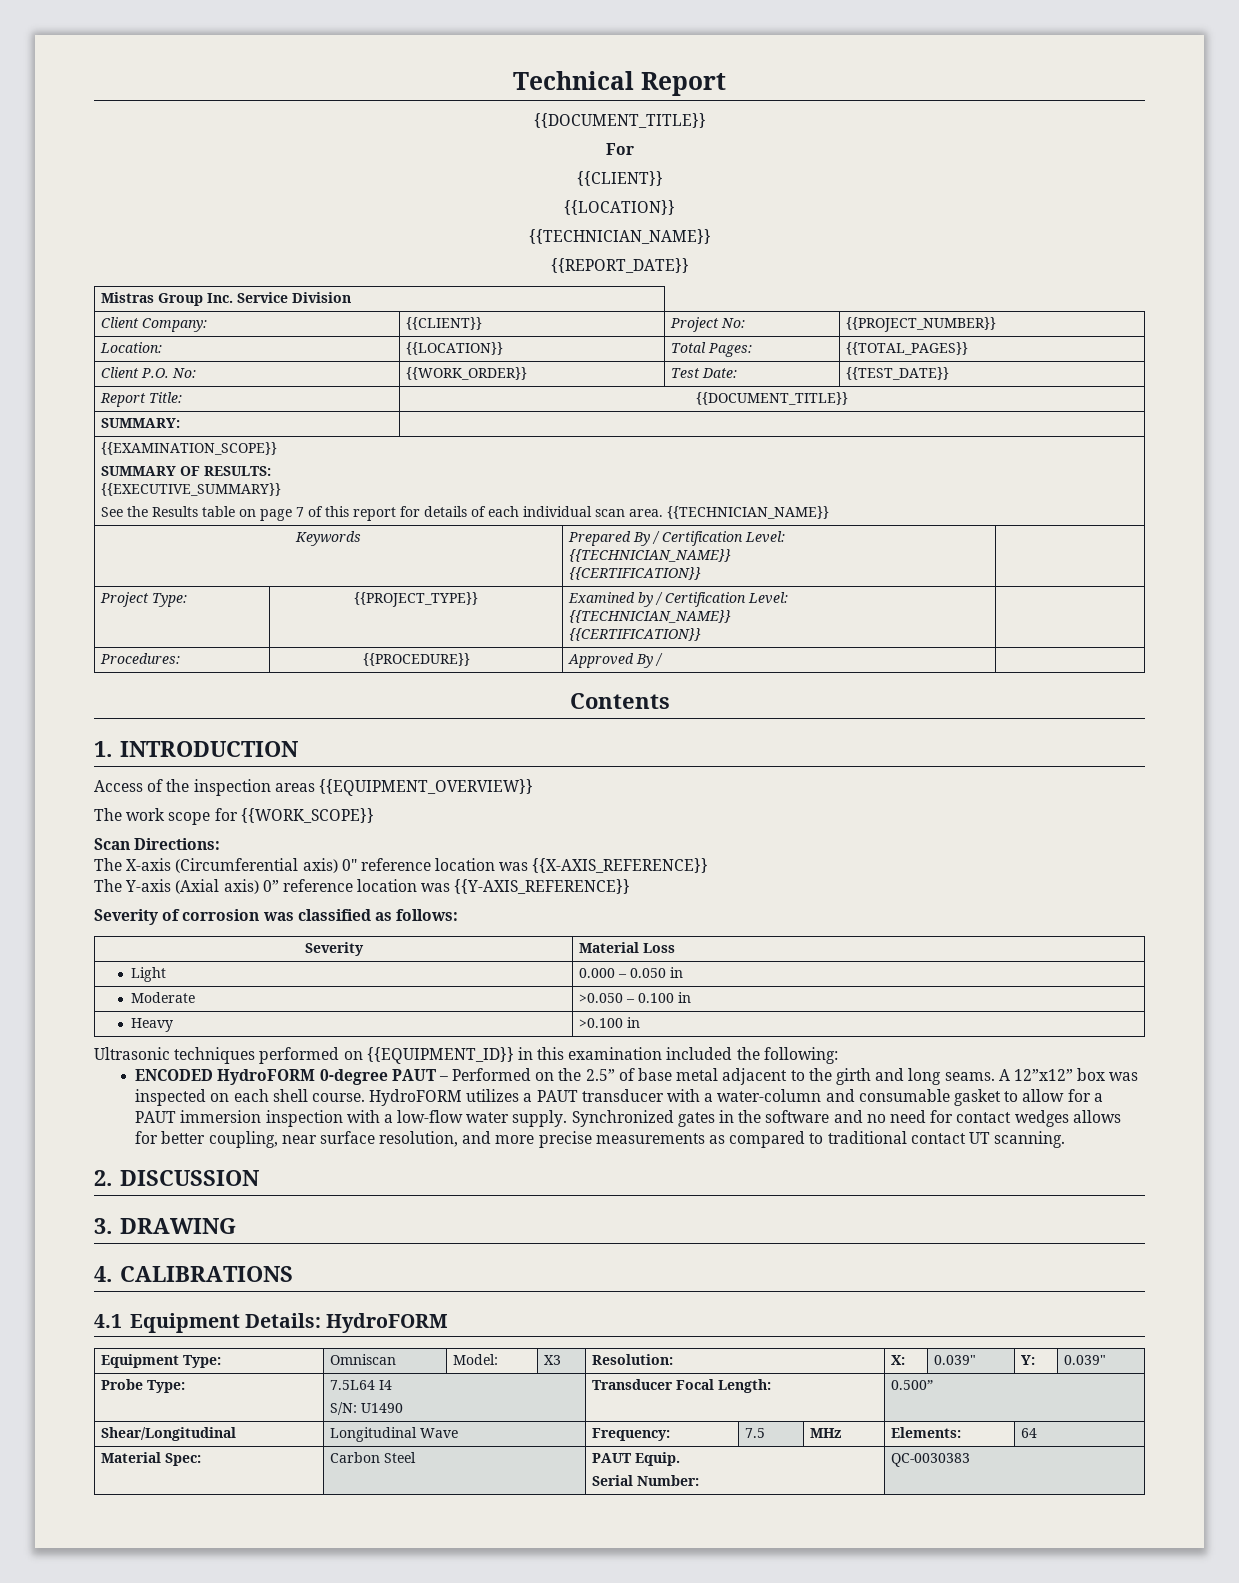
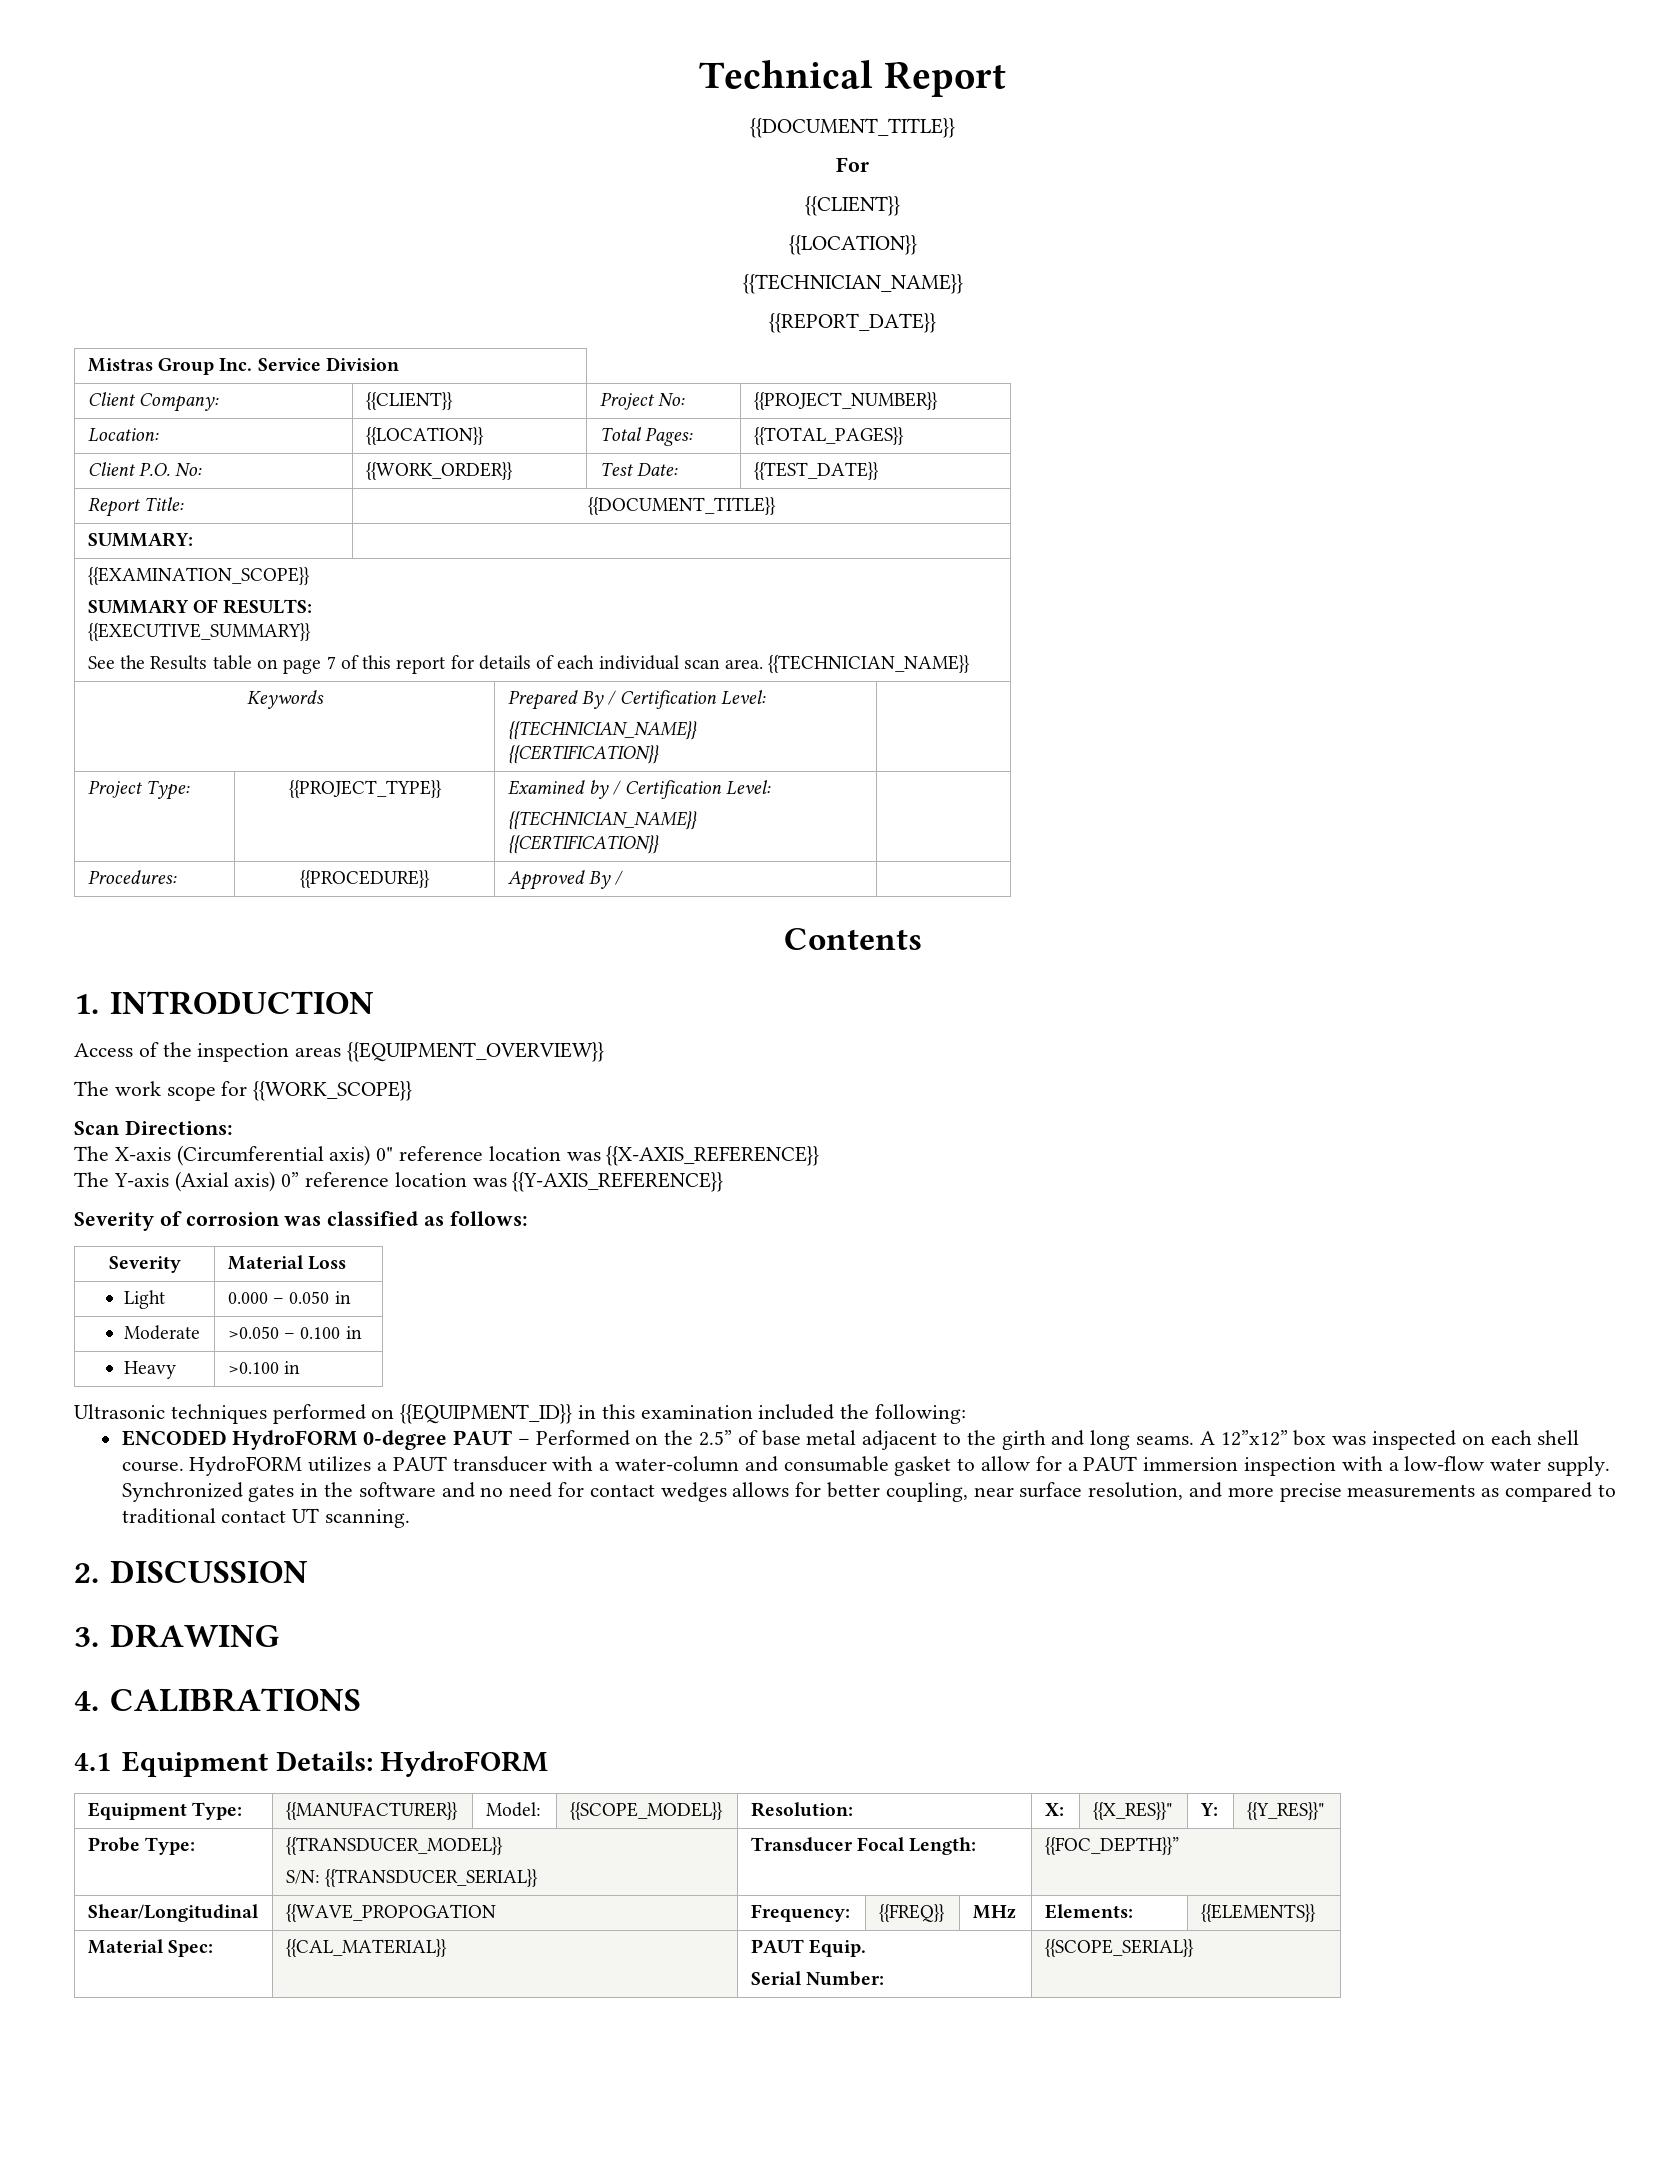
- Equipment Type: | Omniscan | Model: | X3 | Resolution: | X: | 0.039" | Y: | 0.039"
+ Equipment Type: | {{MANUFACTURER}} | Model: | {{SCOPE_MODEL}} | Resolution: | X: | {{X_RES}}" | Y: | {{Y_RES}}"
- Probe Type: | 7.5L64 I4
- S/N: U1490 | Transducer Focal Length: | 0.500”
+ Probe Type: | {{TRANSDUCER_MODEL}}
+ S/N: {{TRANSDUCER_SERIAL}} | Transducer Focal Length: | {{FOC_DEPTH}}”
- Shear/Longitudinal | Longitudinal Wave | Frequency: | 7.5 | MHz | Elements: | 64
+ Shear/Longitudinal | {{WAVE_PROPOGATION | Frequency: | {{FREQ}} | MHz | Elements: | {{ELEMENTS}}
- Material Spec: | Carbon Steel | PAUT Equip.
- Serial Number: | QC-0030383
+ Material Spec: | {{CAL_MATERIAL}} | PAUT Equip.
+ Serial Number: | {{SCOPE_SERIAL}}

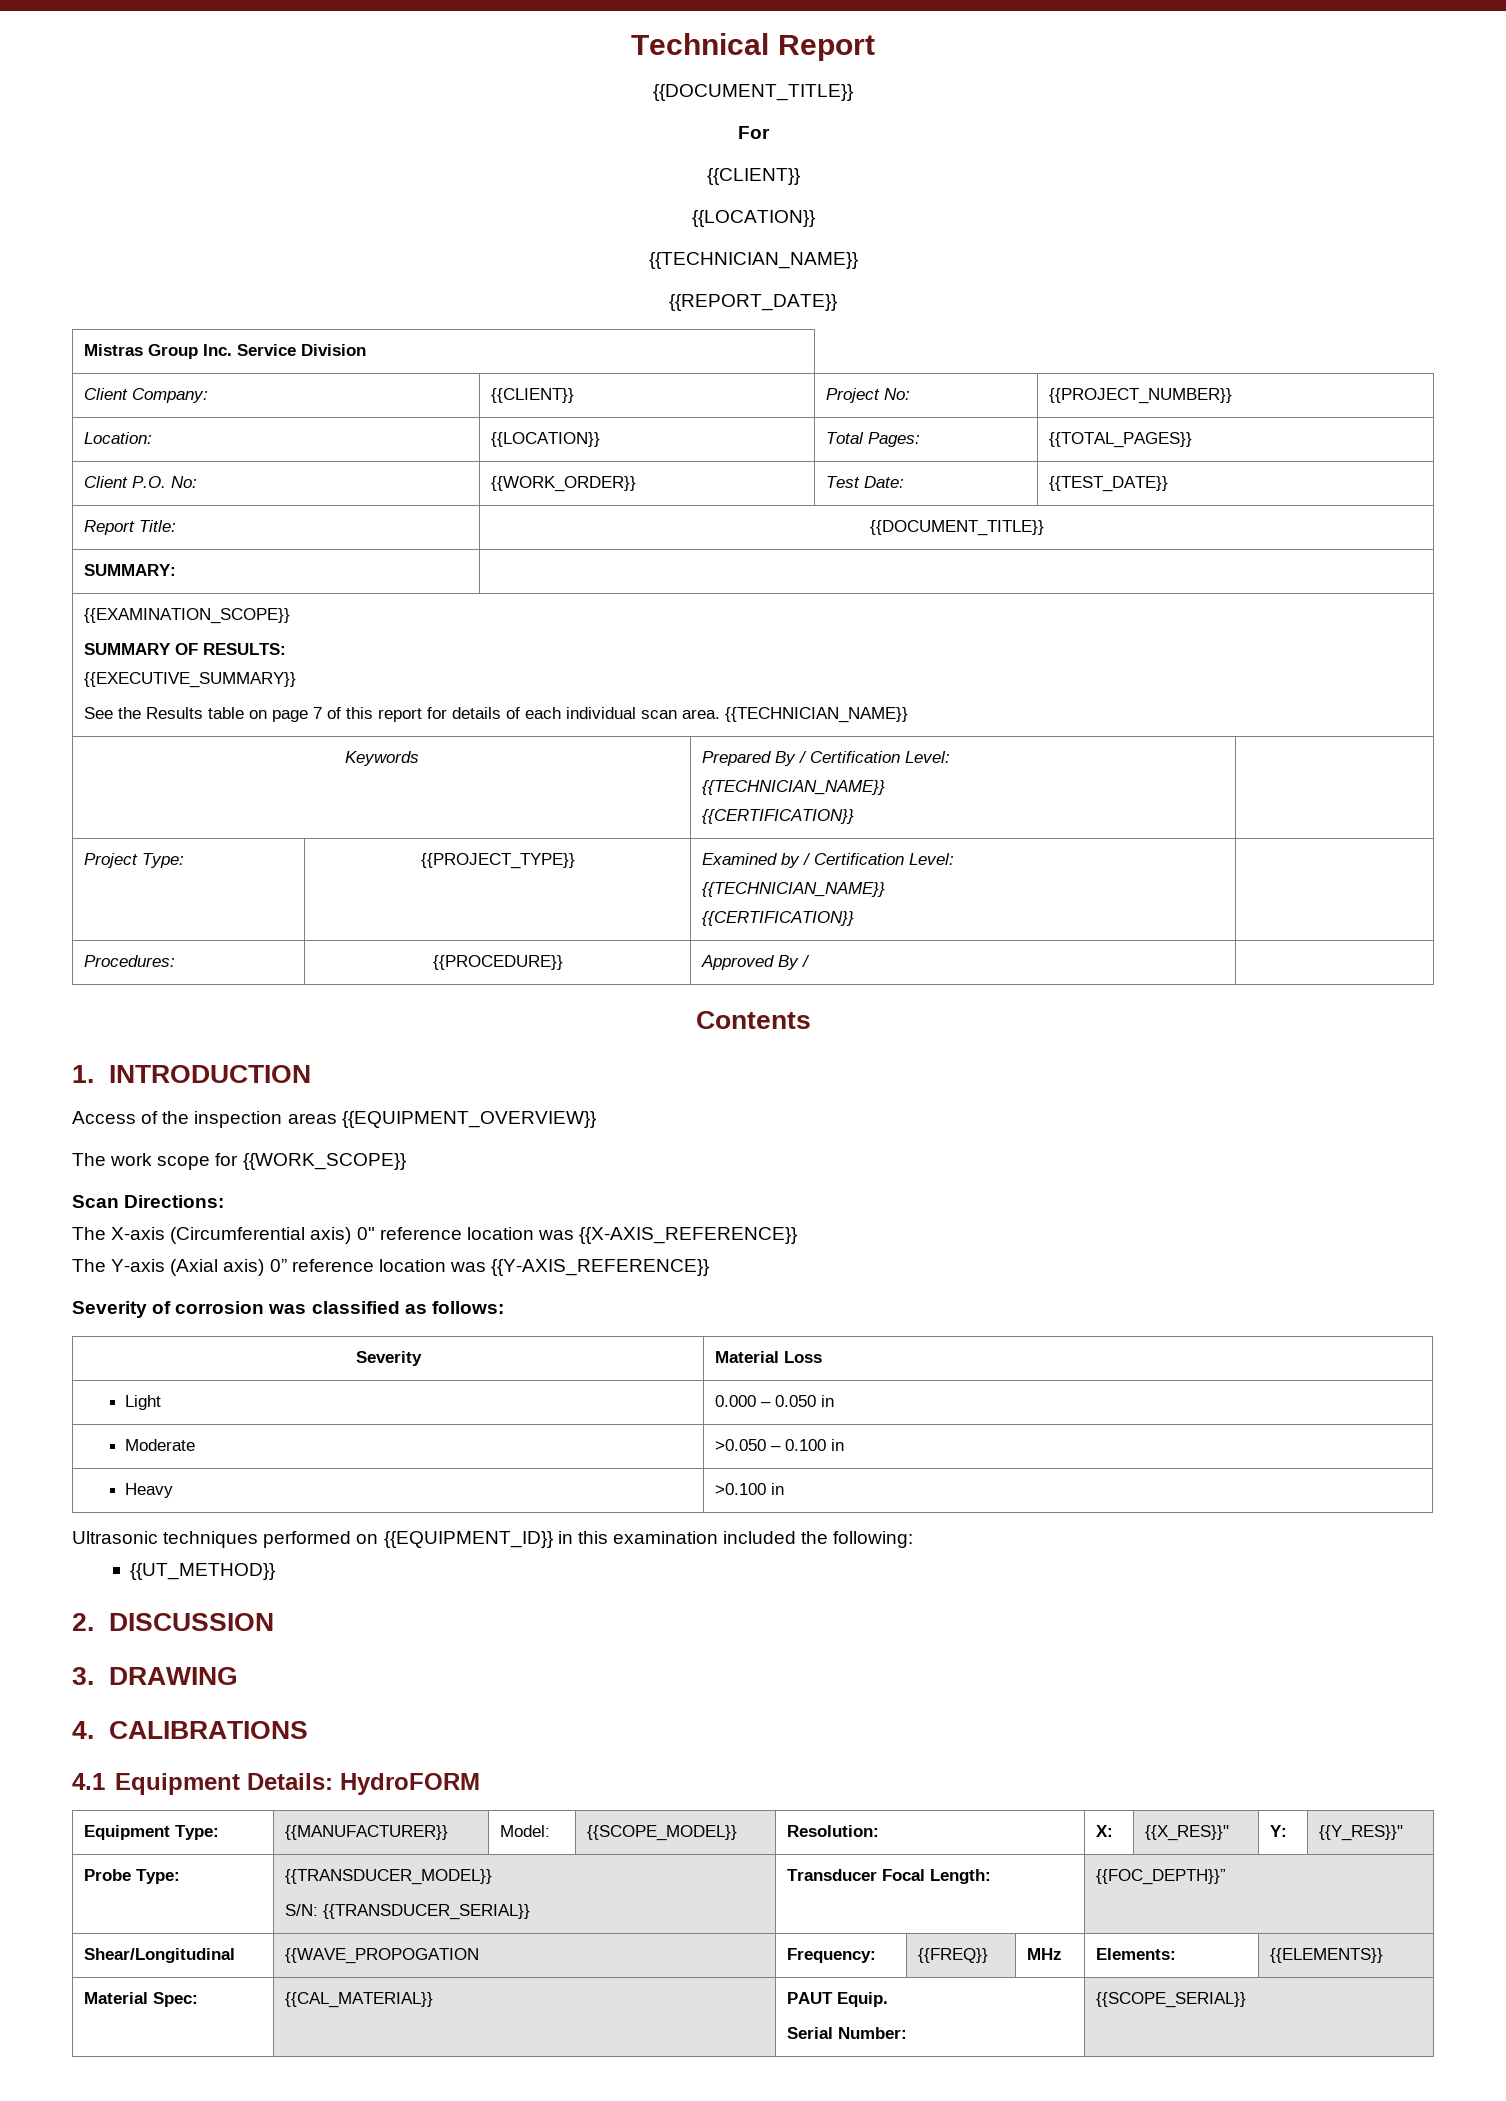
- ENCODED HydroFORM 0-degree PAUT – Performed on the 2.5” of base metal adjacent to the girth and long seams. A 12”x12” box was inspected on each shell course. HydroFORM utilizes a PAUT transducer with a water-column and consumable gasket to allow for a PAUT immersion inspection with a low-flow water supply. Synchronized gates in the software and no need for contact wedges allows for better coupling, near surface resolution, and more precise measurements as compared to traditional contact UT scanning.
+ {{UT_METHOD}}

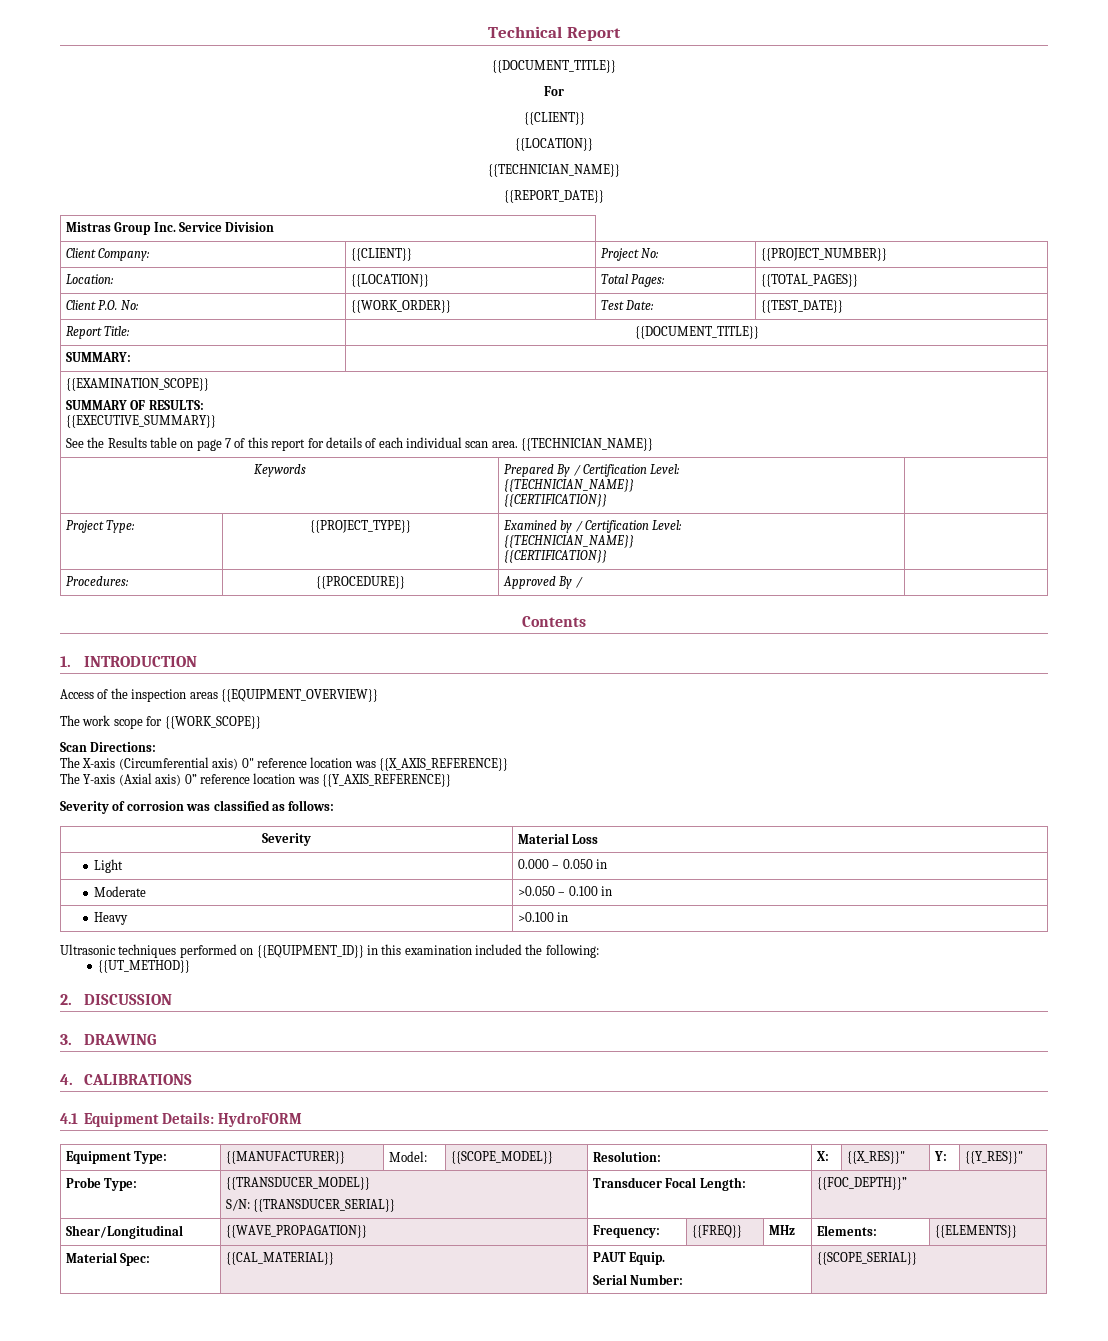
- The X-axis (Circumferential axis) 0" reference location was {{X-AXIS_REFERENCE}}
+ The X-axis (Circumferential axis) 0" reference location was {{X_AXIS_REFERENCE}}
- The Y-axis (Axial axis) 0” reference location was {{Y-AXIS_REFERENCE}}
+ The Y-axis (Axial axis) 0” reference location was {{Y_AXIS_REFERENCE}}
- Shear/Longitudinal | {{WAVE_PROPOGATION | Frequency: | {{FREQ}} | MHz | Elements: | {{ELEMENTS}}
+ Shear/Longitudinal | {{WAVE_PROPAGATION}} | Frequency: | {{FREQ}} | MHz | Elements: | {{ELEMENTS}}

